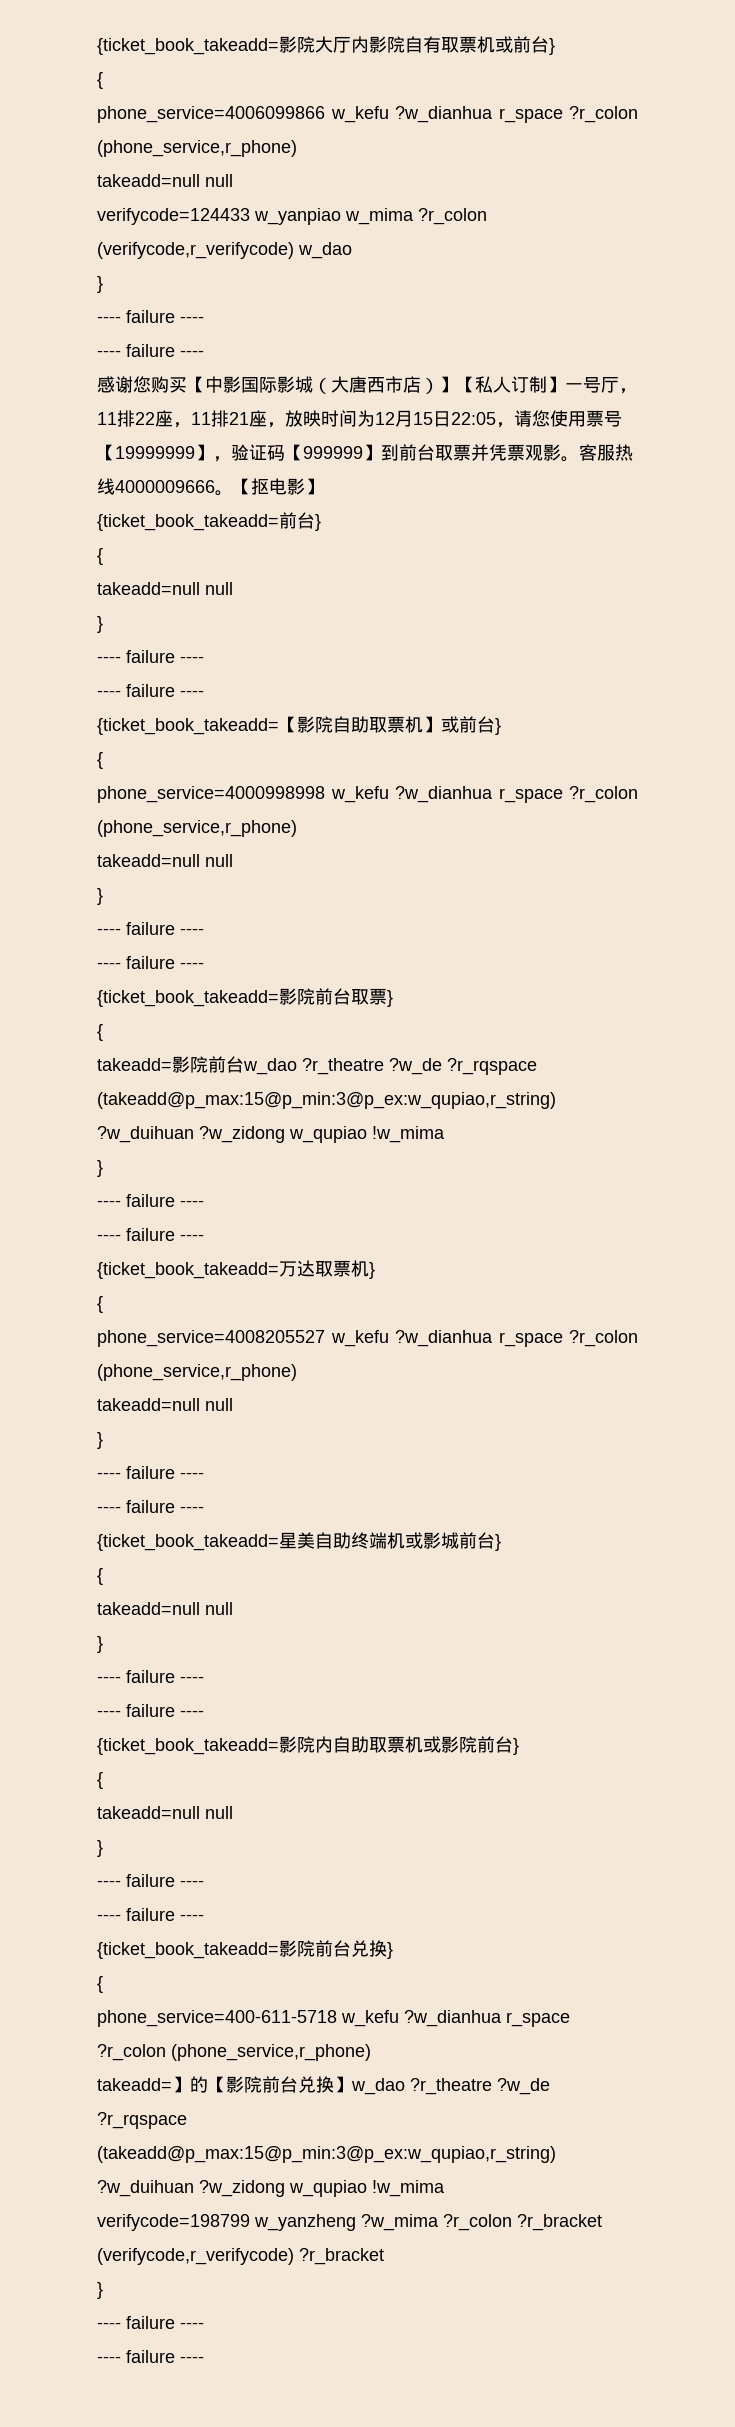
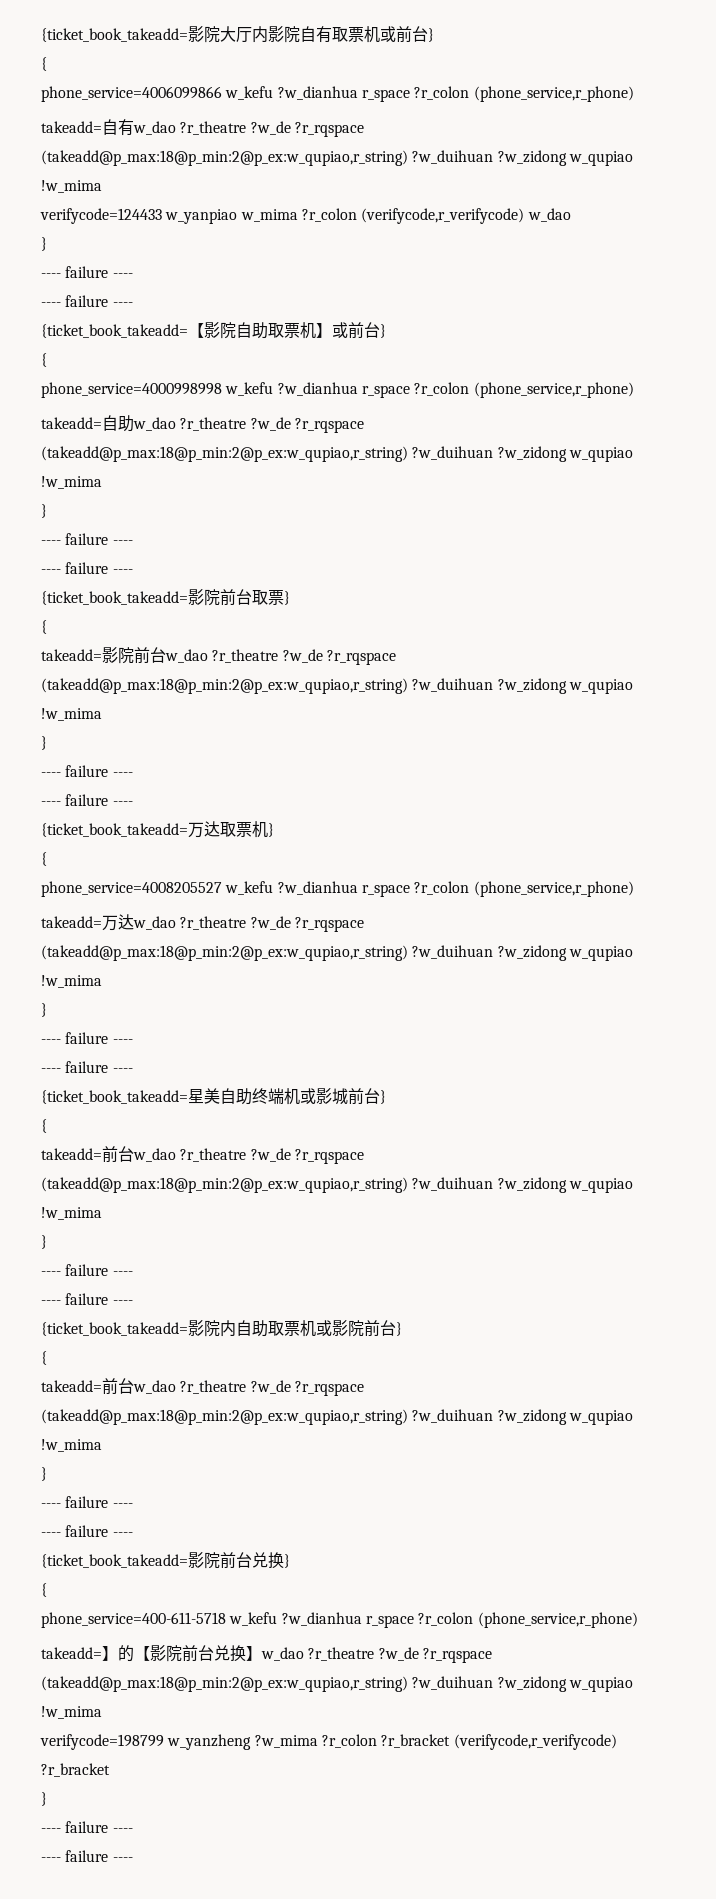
  phone_service=4006099866 w_kefu ?w_dianhua r_space ?r_colon (phone_service,r_phone)
- takeadd=null null
+ takeadd=自有w_dao ?r_theatre ?w_de ?r_rqspace (takeadd@p_max:18@p_min:2@p_ex:w_qupiao,r_string) ?w_duihuan ?w_zidong w_qupiao !w_mima
- 感谢您购买【中影国际影城（大唐西市店）】【私人订制】一号厅，11排22座，11排21座，放映时间为12月15日22:05，请您使用票号【19999999】，验证码【999999】到前台取票并凭票观影。客服热线4000009666。【抠电影】
- {ticket_book_takeadd=前台}
- {
- takeadd=null null
- }
- ---- failure ----
- ---- failure ----
  phone_service=4000998998 w_kefu ?w_dianhua r_space ?r_colon (phone_service,r_phone)
- takeadd=null null
+ takeadd=自助w_dao ?r_theatre ?w_de ?r_rqspace (takeadd@p_max:18@p_min:2@p_ex:w_qupiao,r_string) ?w_duihuan ?w_zidong w_qupiao !w_mima
- takeadd=影院前台w_dao ?r_theatre ?w_de ?r_rqspace (takeadd@p_max:15@p_min:3@p_ex:w_qupiao,r_string) ?w_duihuan ?w_zidong w_qupiao !w_mima
+ takeadd=影院前台w_dao ?r_theatre ?w_de ?r_rqspace (takeadd@p_max:18@p_min:2@p_ex:w_qupiao,r_string) ?w_duihuan ?w_zidong w_qupiao !w_mima
  phone_service=4008205527 w_kefu ?w_dianhua r_space ?r_colon (phone_service,r_phone)
- takeadd=null null
+ takeadd=万达w_dao ?r_theatre ?w_de ?r_rqspace (takeadd@p_max:18@p_min:2@p_ex:w_qupiao,r_string) ?w_duihuan ?w_zidong w_qupiao !w_mima
  {ticket_book_takeadd=星美自助终端机或影城前台}
  {
- takeadd=null null
+ takeadd=前台w_dao ?r_theatre ?w_de ?r_rqspace (takeadd@p_max:18@p_min:2@p_ex:w_qupiao,r_string) ?w_duihuan ?w_zidong w_qupiao !w_mima
  {ticket_book_takeadd=影院内自助取票机或影院前台}
  {
- takeadd=null null
+ takeadd=前台w_dao ?r_theatre ?w_de ?r_rqspace (takeadd@p_max:18@p_min:2@p_ex:w_qupiao,r_string) ?w_duihuan ?w_zidong w_qupiao !w_mima
- takeadd=】的【影院前台兑换】w_dao ?r_theatre ?w_de ?r_rqspace (takeadd@p_max:15@p_min:3@p_ex:w_qupiao,r_string) ?w_duihuan ?w_zidong w_qupiao !w_mima
+ takeadd=】的【影院前台兑换】w_dao ?r_theatre ?w_de ?r_rqspace (takeadd@p_max:18@p_min:2@p_ex:w_qupiao,r_string) ?w_duihuan ?w_zidong w_qupiao !w_mima

